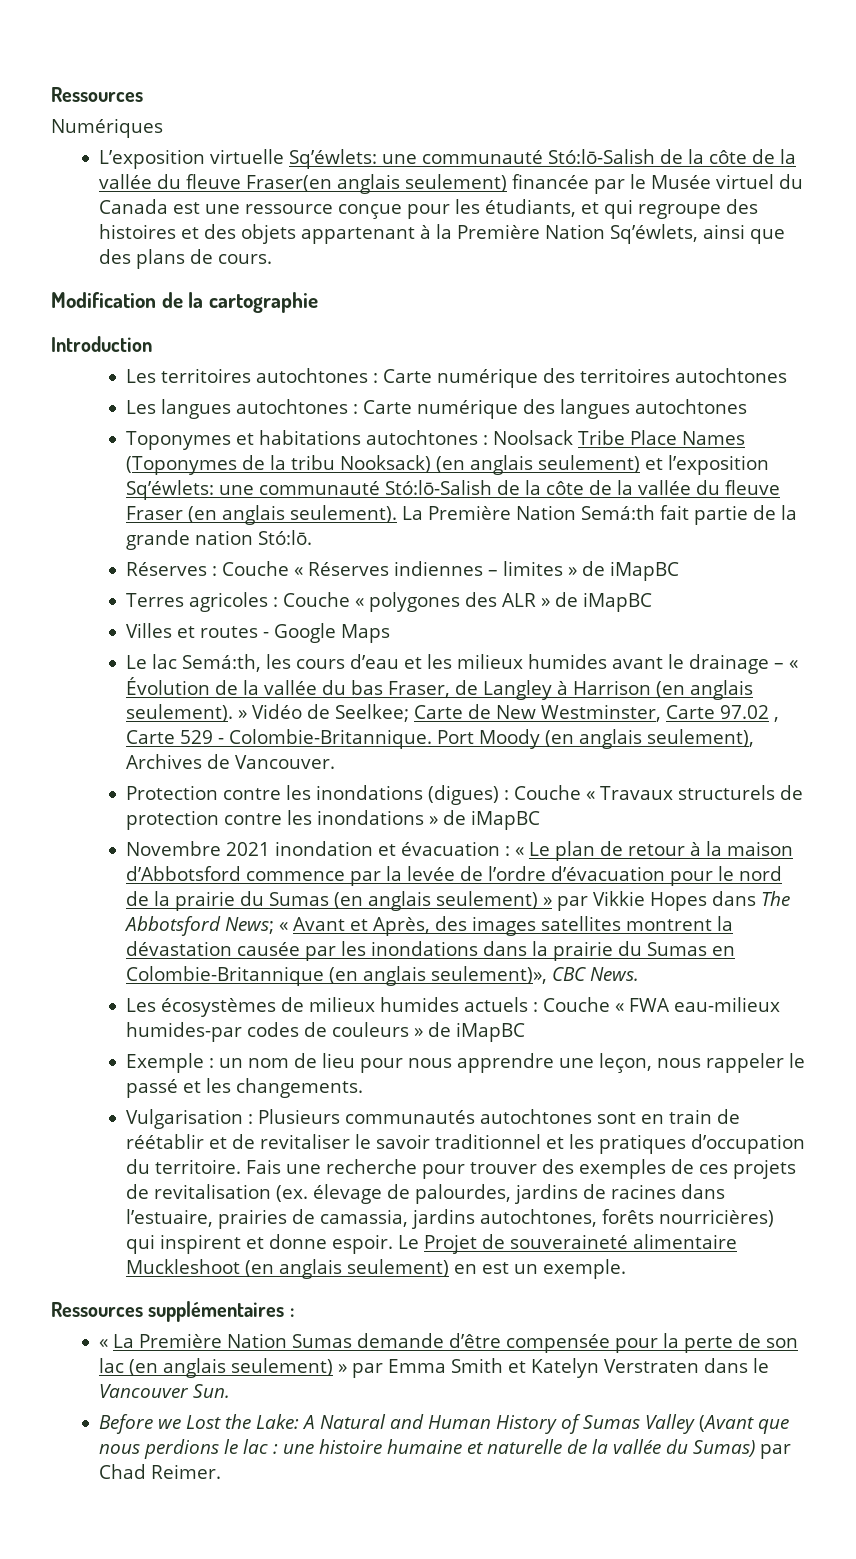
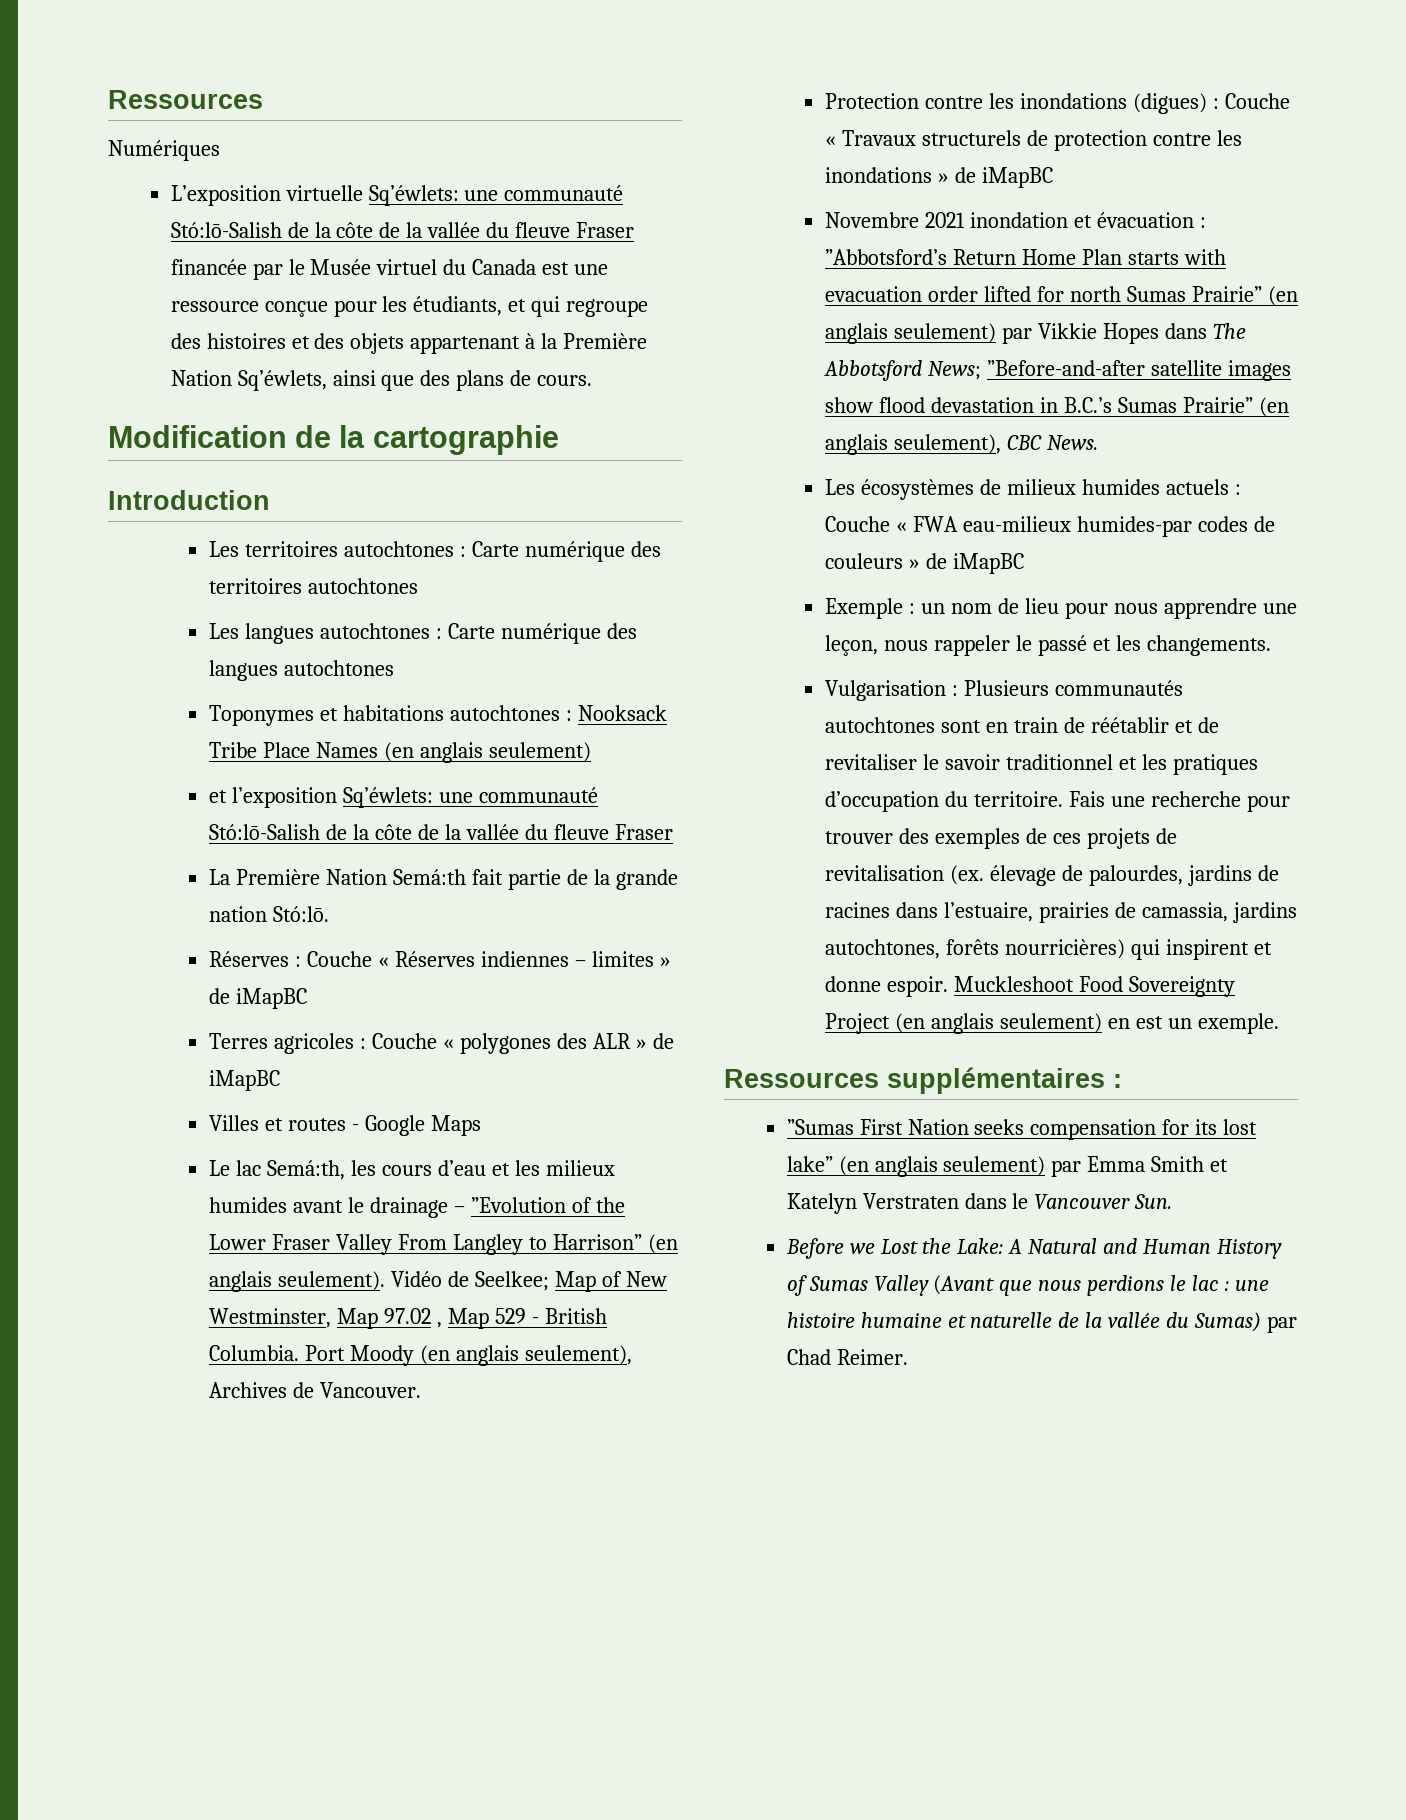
- L’exposition virtuelle Sq’éwlets: une communauté Stó:lō-Salish de la côte de la vallée du fleuve Fraser(en anglais seulement) financée par le Musée virtuel du Canada est une ressource conçue pour les étudiants, et qui regroupe des histoires et des objets appartenant à la Première Nation Sq’éwlets, ainsi que des plans de cours.
+ L’exposition virtuelle Sq’éwlets: une communauté Stó:lō-Salish de la côte de la vallée du fleuve Fraser financée par le Musée virtuel du Canada est une ressource conçue pour les étudiants, et qui regroupe des histoires et des objets appartenant à la Première Nation Sq’éwlets, ainsi que des plans de cours.
- Toponymes et habitations autochtones : Noolsack Tribe Place Names (Toponymes de la tribu Nooksack) (en anglais seulement) et l’exposition Sq’éwlets: une communauté Stó:lō-Salish de la côte de la vallée du fleuve Fraser (en anglais seulement). La Première Nation Semá:th fait partie de la grande nation Stó:lō.
+ Toponymes et habitations autochtones : Nooksack Tribe Place Names (en anglais seulement)
+ et l’exposition Sq’éwlets: une communauté Stó:lō-Salish de la côte de la vallée du fleuve Fraser
+ La Première Nation Semá:th fait partie de la grande nation Stó:lō.
- Le lac Semá:th, les cours d’eau et les milieux humides avant le drainage – « Évolution de la vallée du bas Fraser, de Langley à Harrison (en anglais seulement). » Vidéo de Seelkee; Carte de New Westminster, Carte 97.02 , Carte 529 - Colombie-Britannique.
+ Le lac Semá:th, les cours d’eau et les milieux humides avant le drainage – ”Evolution of the Lower Fraser Valley From Langley to Harrison” (en anglais seulement). Vidéo de Seelkee; Map of New Westminster, Map 97.02 , Map 529 - British Columbia.
- Novembre 2021 inondation et évacuation : « Le plan de retour à la maison d’Abbotsford commence par la levée de l’ordre d’évacuation pour le nord de la prairie du Sumas (en anglais seulement) » par Vikkie Hopes dans The Abbotsford News; « Avant et Après, des images satellites montrent la dévastation causée par les inondations dans la prairie du Sumas en Colombie-Britannique (en anglais seulement)», CBC News.
+ Novembre 2021 inondation et évacuation : ”Abbotsford’s Return Home Plan starts with evacuation order lifted for north Sumas Prairie” (en anglais seulement) par Vikkie Hopes dans The Abbotsford News; ”Before-and-after satellite images show flood devastation in B.C.’s Sumas Prairie” (en anglais seulement), CBC News.
- Le Projet de souveraineté alimentaire Muckleshoot (en anglais seulement) en est un exemple.
+ Muckleshoot Food Sovereignty Project (en anglais seulement) en est un exemple.
- « La Première Nation Sumas demande d’être compensée pour la perte de son lac (en anglais seulement) » par Emma Smith et Katelyn Verstraten dans le Vancouver Sun.
+ ”Sumas First Nation seeks compensation for its lost lake” (en anglais seulement) par Emma Smith et Katelyn Verstraten dans le Vancouver Sun.

